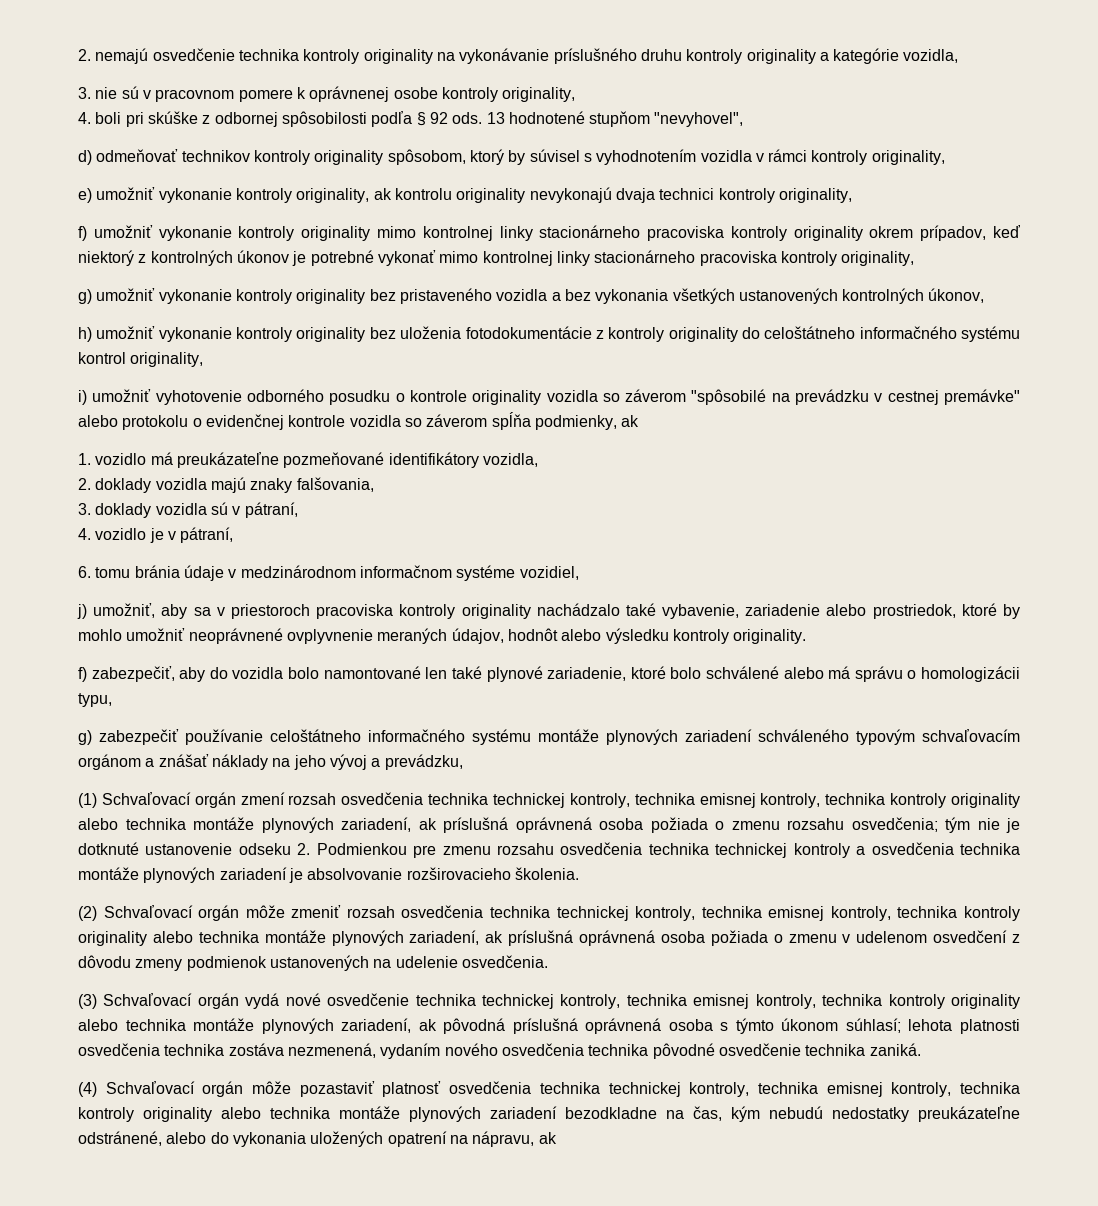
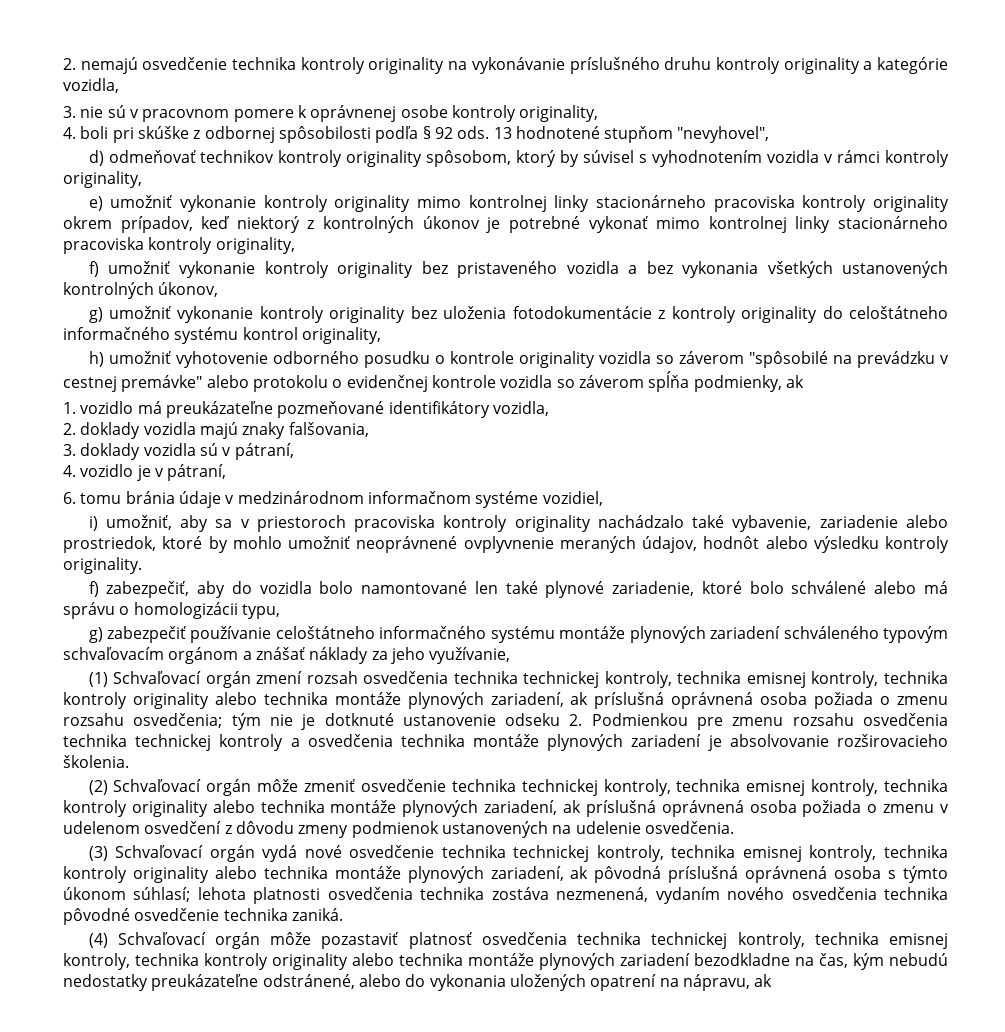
- e) umožniť vykonanie kontroly originality, ak kontrolu originality nevykonajú dvaja technici kontroly originality,
- f) umožniť vykonanie kontroly originality mimo kontrolnej linky stacionárneho pracoviska kontroly originality okrem prípadov, keď niektorý z kontrolných úkonov je potrebné vykonať mimo kontrolnej linky stacionárneho pracoviska kontroly originality,
+ e) umožniť vykonanie kontroly originality mimo kontrolnej linky stacionárneho pracoviska kontroly originality okrem prípadov, keď niektorý z kontrolných úkonov je potrebné vykonať mimo kontrolnej linky stacionárneho pracoviska kontroly originality,
- g) umožniť vykonanie kontroly originality bez pristaveného vozidla a bez vykonania všetkých ustanovených kontrolných úkonov,
+ f) umožniť vykonanie kontroly originality bez pristaveného vozidla a bez vykonania všetkých ustanovených kontrolných úkonov,
- h) umožniť vykonanie kontroly originality bez uloženia fotodokumentácie z kontroly originality do celoštátneho informačného systému kontrol originality,
+ g) umožniť vykonanie kontroly originality bez uloženia fotodokumentácie z kontroly originality do celoštátneho informačného systému kontrol originality,
- i) umožniť vyhotovenie odborného posudku o kontrole originality vozidla so záverom "spôsobilé na prevádzku v cestnej premávke" alebo protokolu o evidenčnej kontrole vozidla so záverom spĺňa podmienky, ak
+ h) umožniť vyhotovenie odborného posudku o kontrole originality vozidla so záverom "spôsobilé na prevádzku v cestnej premávke" alebo protokolu o evidenčnej kontrole vozidla so záverom spĺňa podmienky, ak
- j) umožniť, aby sa v priestoroch pracoviska kontroly originality nachádzalo také vybavenie, zariadenie alebo prostriedok, ktoré by mohlo umožniť neoprávnené ovplyvnenie meraných údajov, hodnôt alebo výsledku kontroly originality.
+ i) umožniť, aby sa v priestoroch pracoviska kontroly originality nachádzalo také vybavenie, zariadenie alebo prostriedok, ktoré by mohlo umožniť neoprávnené ovplyvnenie meraných údajov, hodnôt alebo výsledku kontroly originality.
- g) zabezpečiť používanie celoštátneho informačného systému montáže plynových zariadení schváleného typovým schvaľovacím orgánom a znášať náklady na jeho vývoj a prevádzku,
+ g) zabezpečiť používanie celoštátneho informačného systému montáže plynových zariadení schváleného typovým schvaľovacím orgánom a znášať náklady za jeho využívanie,
- (2) Schvaľovací orgán môže zmeniť rozsah osvedčenia technika technickej kontroly, technika emisnej kontroly, technika kontroly originality alebo technika montáže plynových zariadení, ak príslušná oprávnená osoba požiada o zmenu v udelenom osvedčení z dôvodu zmeny podmienok ustanovených na udelenie osvedčenia.
+ (2) Schvaľovací orgán môže zmeniť osvedčenie technika technickej kontroly, technika emisnej kontroly, technika kontroly originality alebo technika montáže plynových zariadení, ak príslušná oprávnená osoba požiada o zmenu v udelenom osvedčení z dôvodu zmeny podmienok ustanovených na udelenie osvedčenia.

